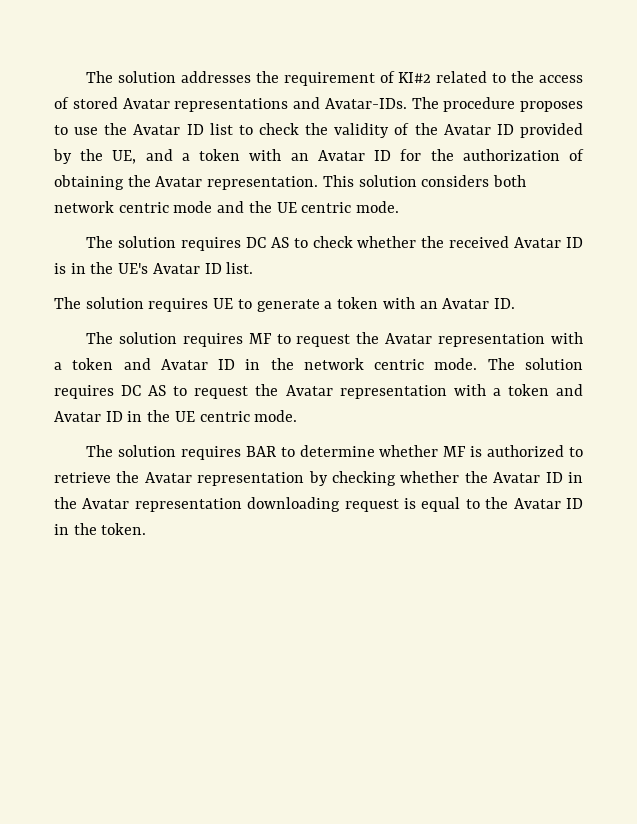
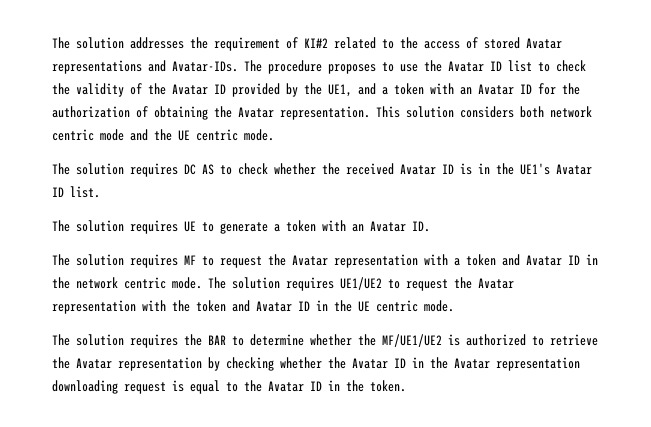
- The procedure proposes to use the Avatar ID list to check the validity of the Avatar ID provided by the UE, and a token with an Avatar ID for the authorization of obtaining the Avatar representation.
+ The procedure proposes to use the Avatar ID list to check the validity of the Avatar ID provided by the UE1, and a token with an Avatar ID for the authorization of obtaining the Avatar representation.
- The solution requires DC AS to check whether the received Avatar ID is in the UE's Avatar ID list.
+ The solution requires DC AS to check whether the received Avatar ID is in the UE1's Avatar ID list.
- The solution requires DC AS to request the Avatar representation with a token and Avatar ID in the UE centric mode.
+ The solution requires UE1/UE2 to request the Avatar representation with the token and Avatar ID in the UE centric mode.
- The solution requires BAR to determine whether MF is authorized to retrieve the Avatar representation by checking whether the Avatar ID in the Avatar representation downloading request is equal to the Avatar ID in the token.
+ The solution requires the BAR to determine whether the MF/UE1/UE2 is authorized to retrieve the Avatar representation by checking whether the Avatar ID in the Avatar representation downloading request is equal to the Avatar ID in the token.

